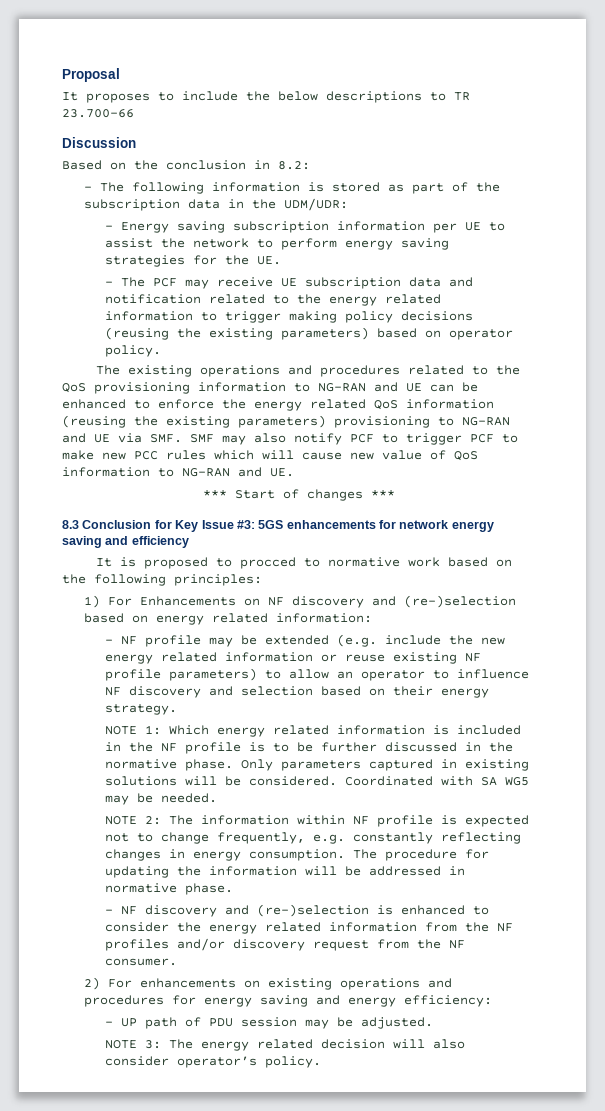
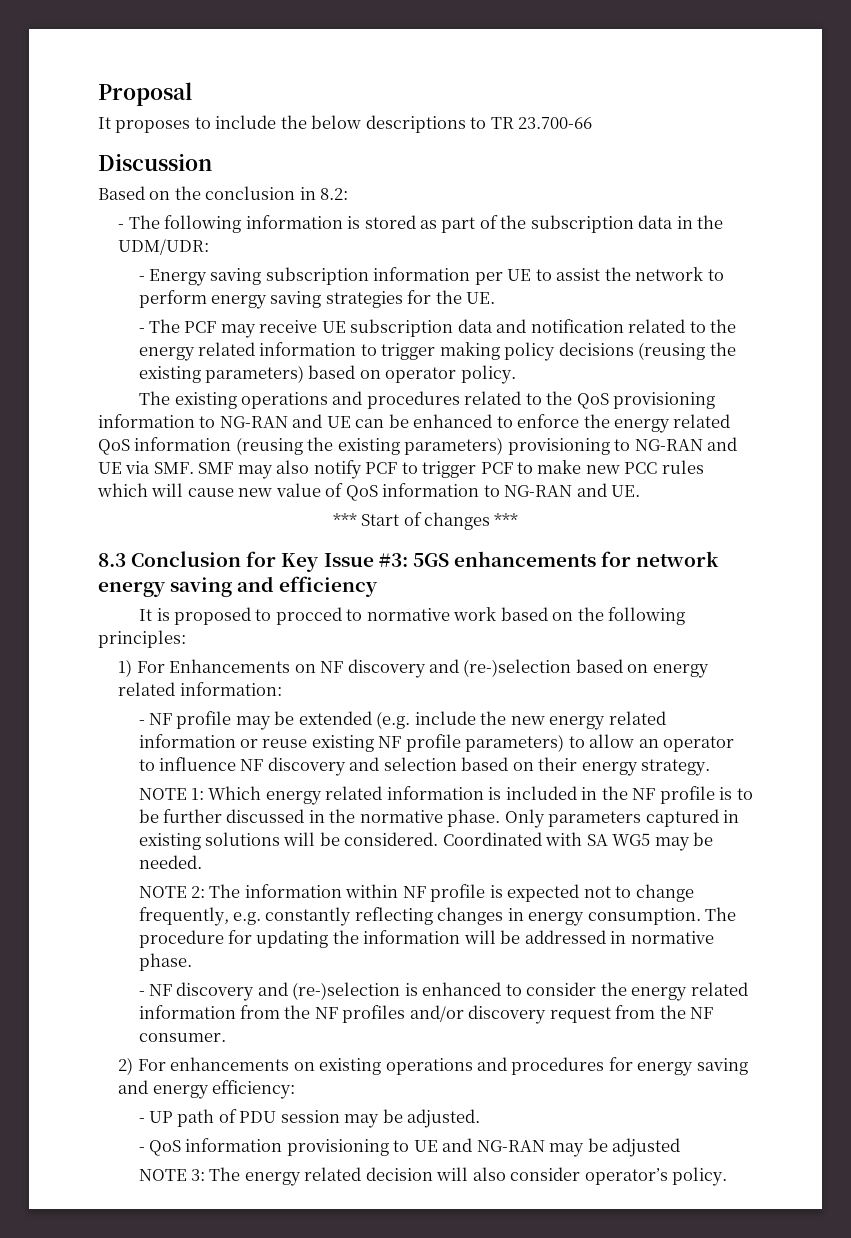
+ - QoS information provisioning to UE and NG-RAN may be adjusted

